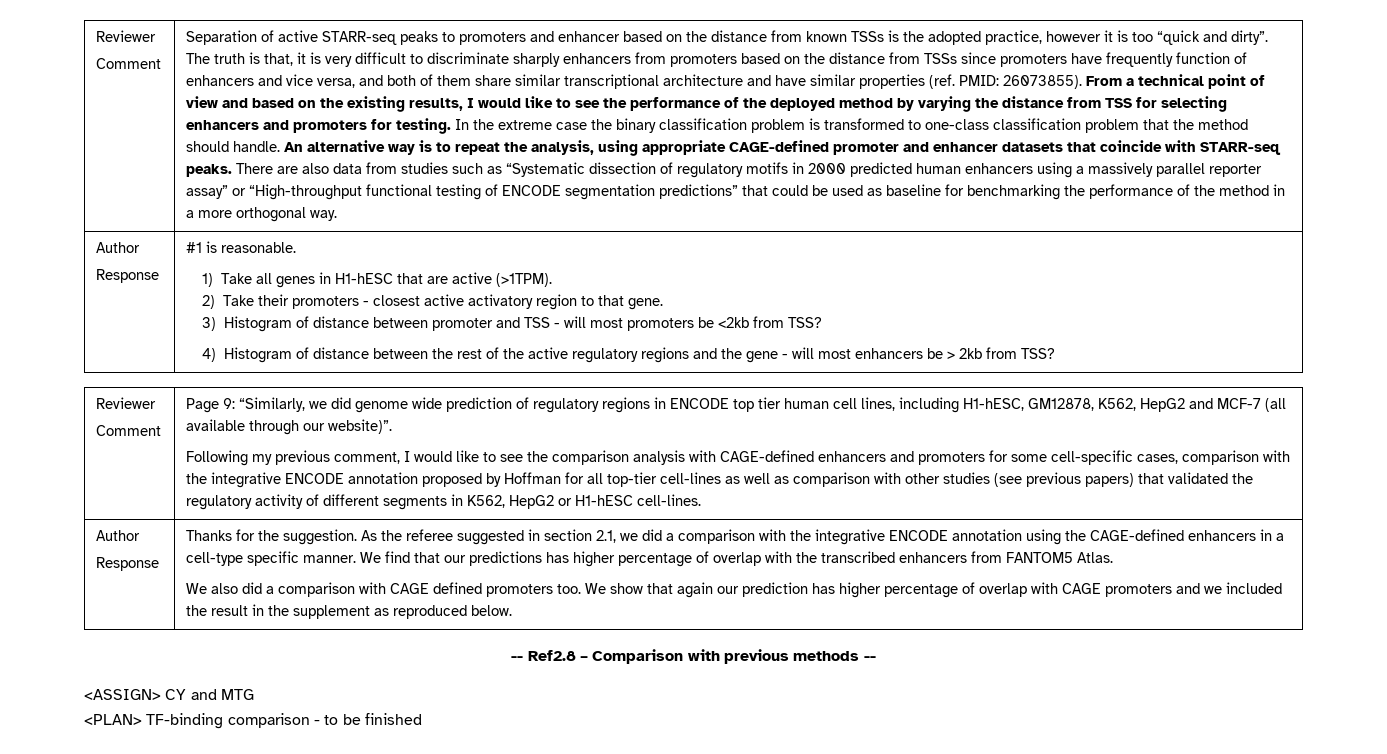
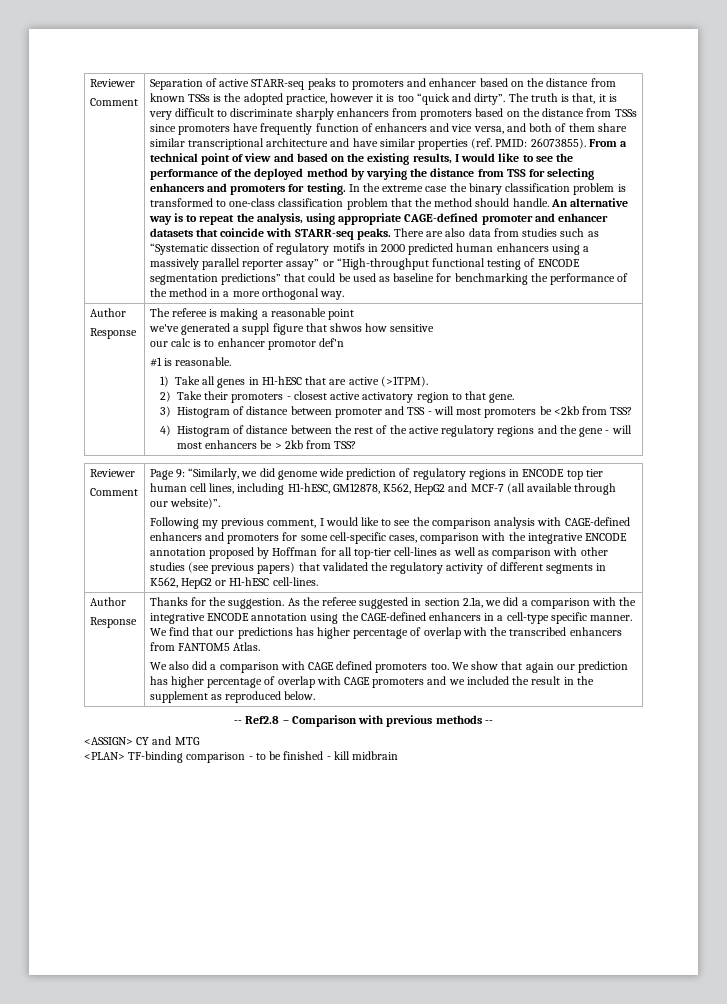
+ The referee is making a reasonable point
+ we've generated a suppl figure that shwos how sensitive
+ our calc is to enhancer promotor def'n
- As the referee suggested in section 2.1, we did a comparison with the integrative ENCODE annotation using the CAGE-defined enhancers in a cell-type specific manner.
+ As the referee suggested in section 2.1a, we did a comparison with the integrative ENCODE annotation using the CAGE-defined enhancers in a cell-type specific manner.
- <PLAN> TF-binding comparison - to be finished
+ <PLAN> TF-binding comparison - to be finished - kill midbrain

